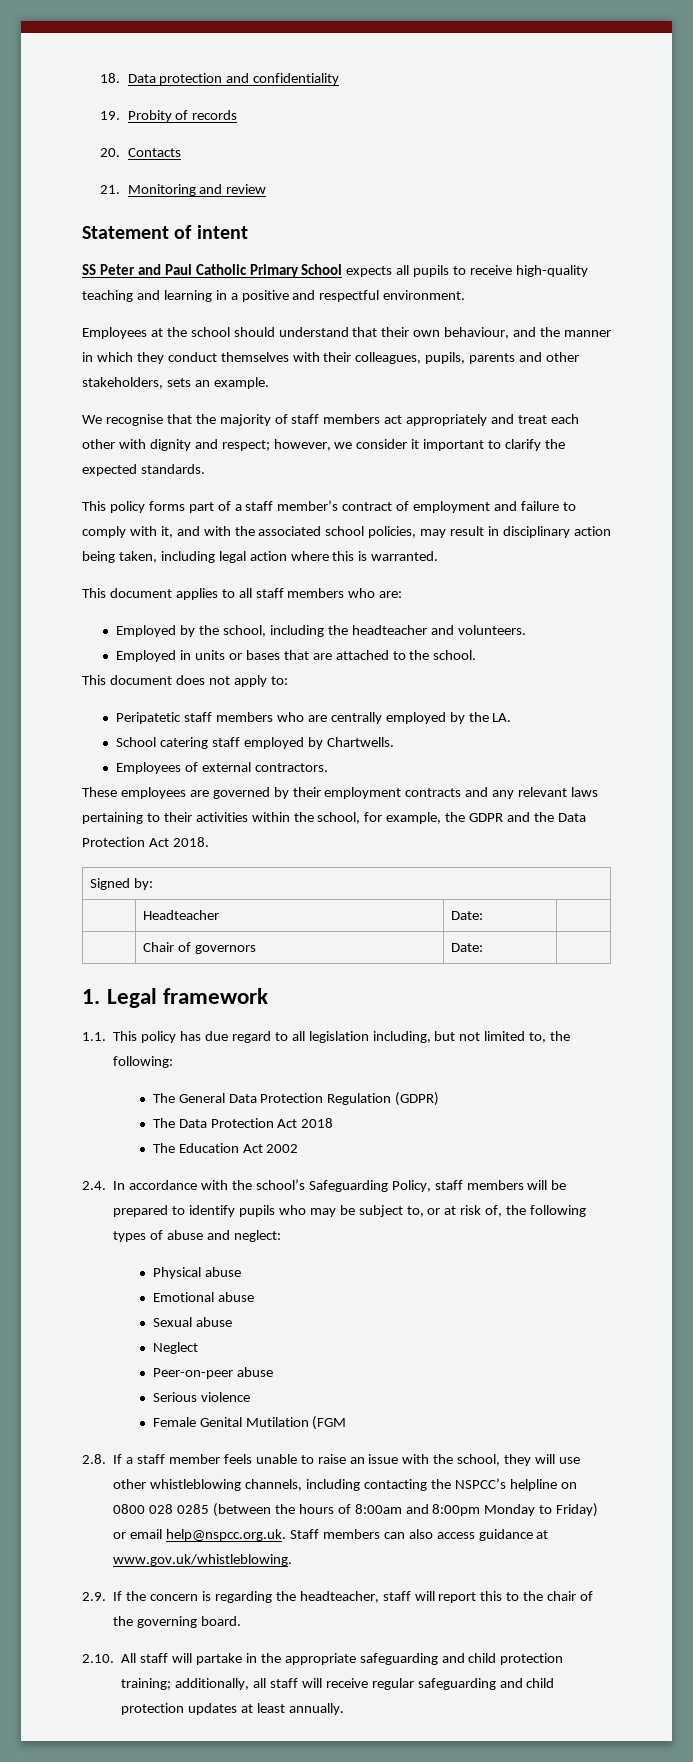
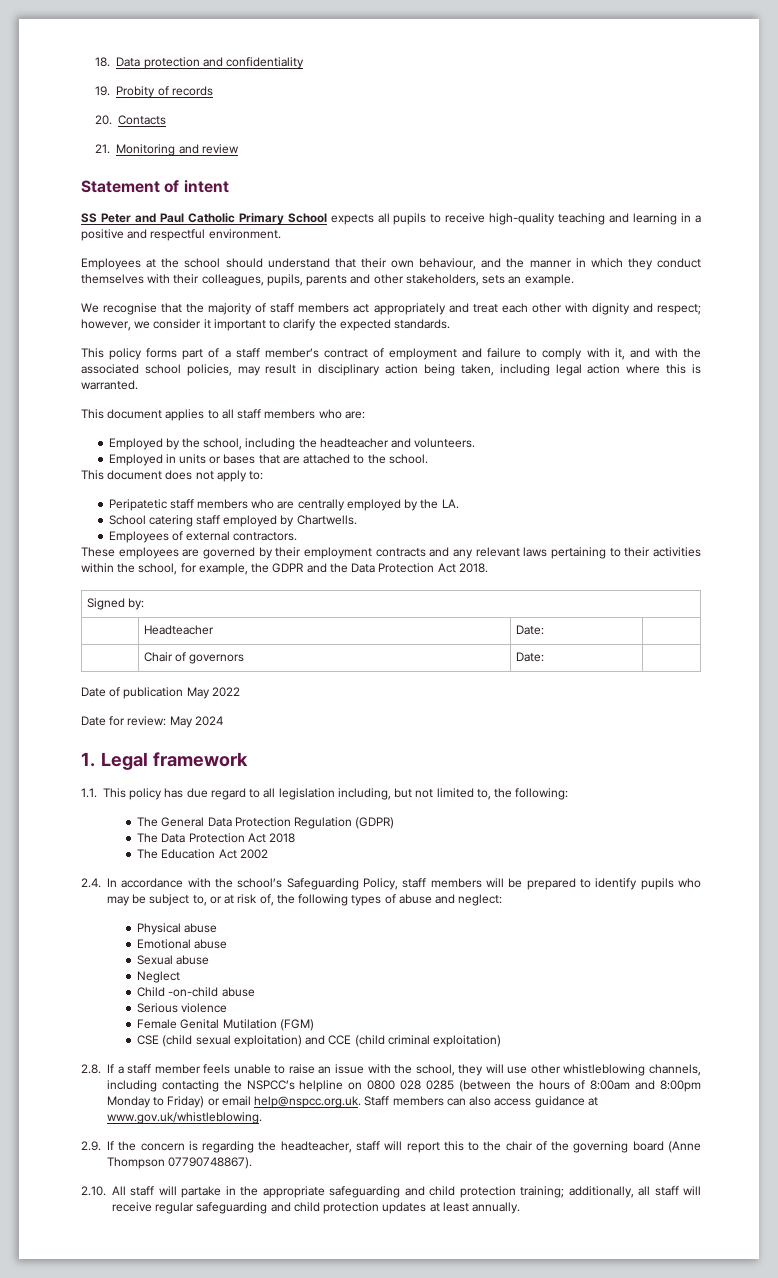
+ Date of publication May 2022
+ Date for review: May 2024
- Peer-on-peer abuse
+ Child -on-child abuse
- Female Genital Mutilation (FGM
+ Female Genital Mutilation (FGM)
+ CSE (child sexual exploitation) and CCE (child criminal exploitation)
- 2.9. If the concern is regarding the headteacher, staff will report this to the chair of the governing board.
+ 2.9. If the concern is regarding the headteacher, staff will report this to the chair of the governing board (Anne Thompson 07790748867).

